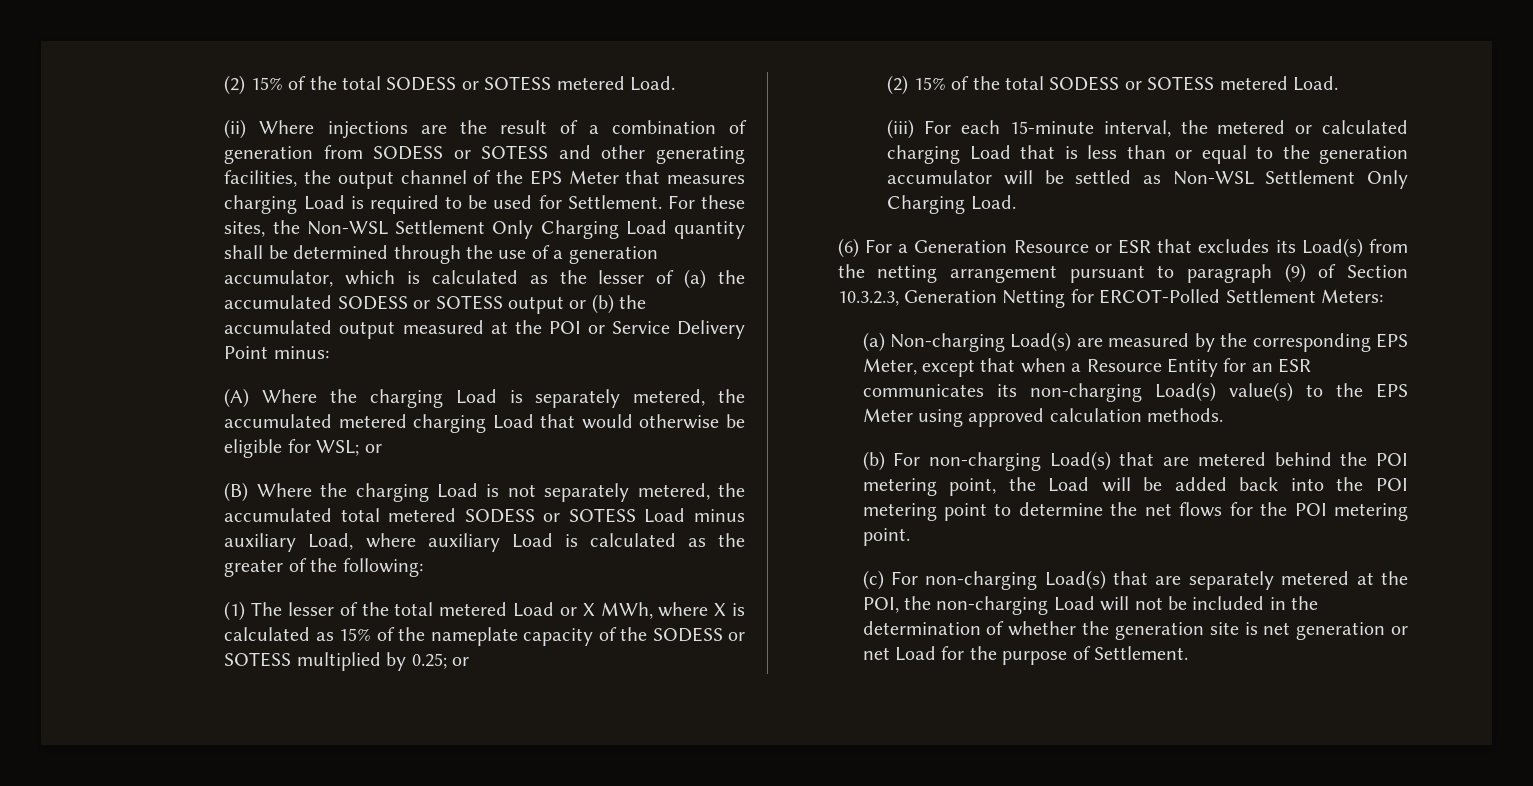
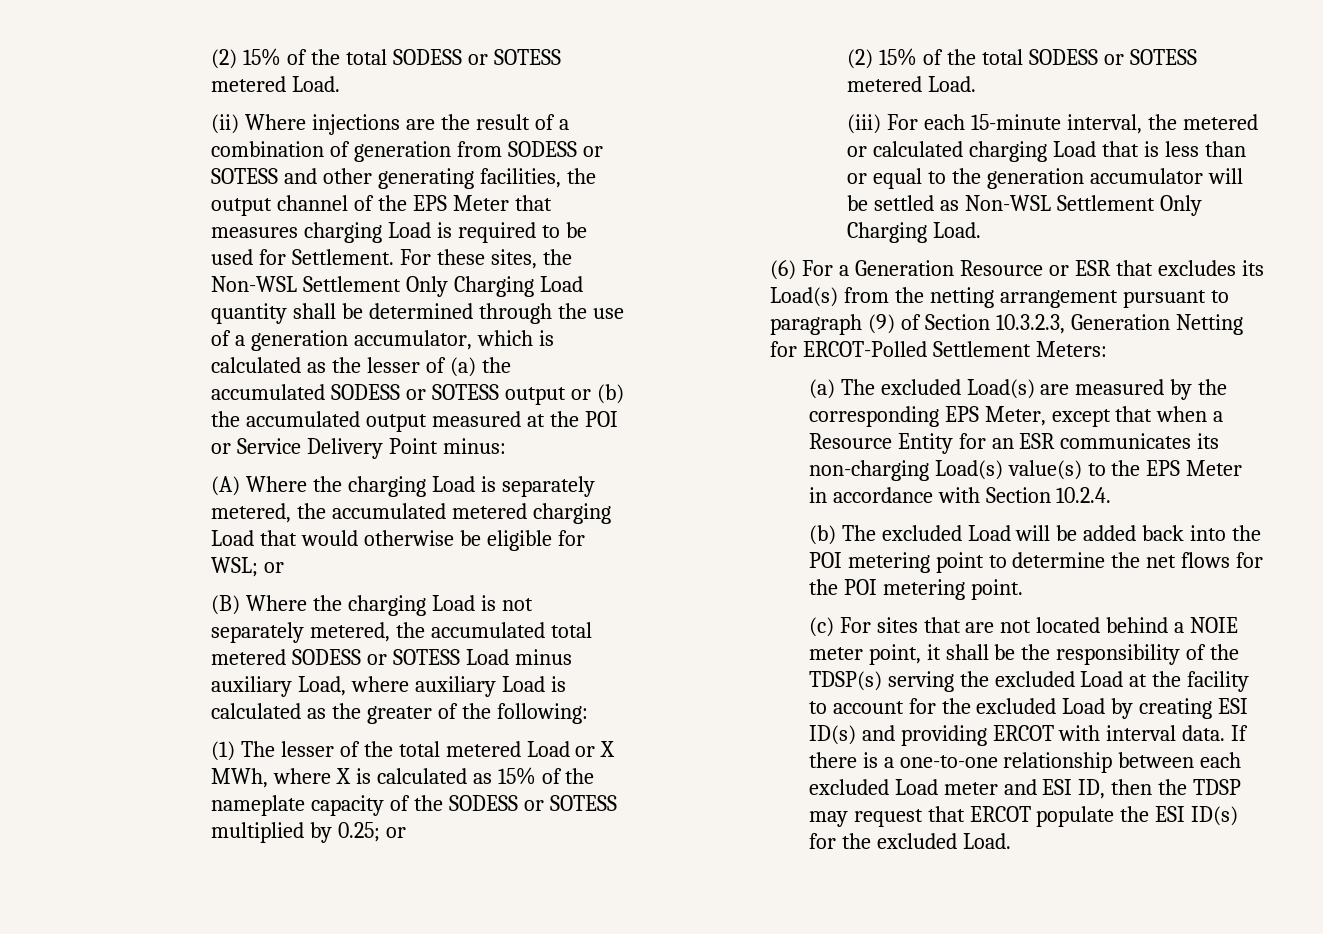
- (a) Non-charging Load(s) are measured by the corresponding EPS Meter, except that when a Resource Entity for an ESR communicates its non-charging Load(s) value(s) to the EPS Meter using approved calculation methods.
- (b) For non-charging Load(s) that are metered behind the POI metering point, the Load will be added back into the POI metering point to determine the net flows for the POI metering point.
+ (a) The excluded Load(s) are measured by the corresponding EPS Meter, except that when a Resource Entity for an ESR communicates its non-charging Load(s) value(s) to the EPS Meter in accordance with Section 10.2.4.
+ (b) The excluded Load will be added back into the POI metering point to determine the net flows for the POI metering point.
- (c) For non-charging Load(s) that are separately metered at the POI, the non-charging Load will not be included in the determination of whether the generation site is net generation or net Load for the purpose of Settlement.
+ (c) For sites that are not located behind a NOIE meter point, it shall be the responsibility of the TDSP(s) serving the excluded Load at the facility to account for the excluded Load by creating ESI ID(s) and providing ERCOT with interval data. If there is a one-to-one relationship between each excluded Load meter and ESI ID, then the TDSP may request that ERCOT populate the ESI ID(s) for the excluded Load.

